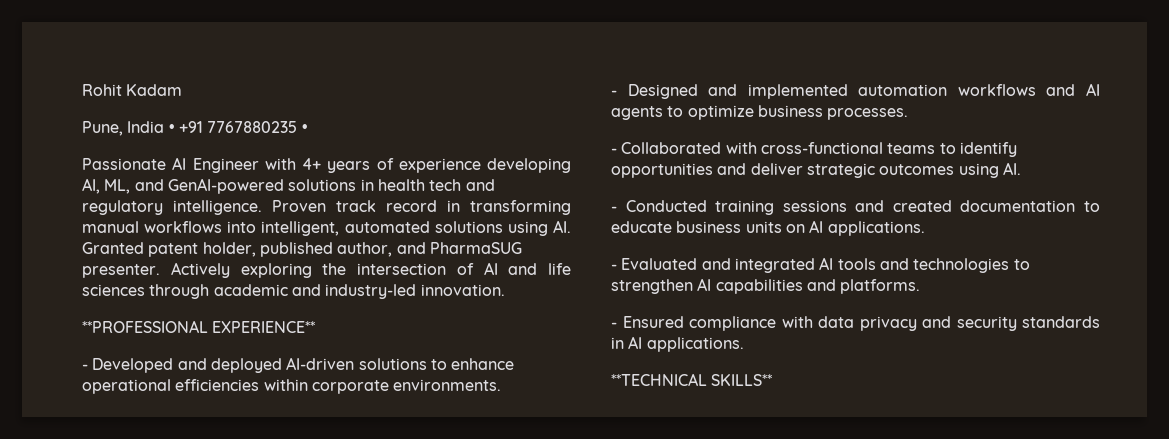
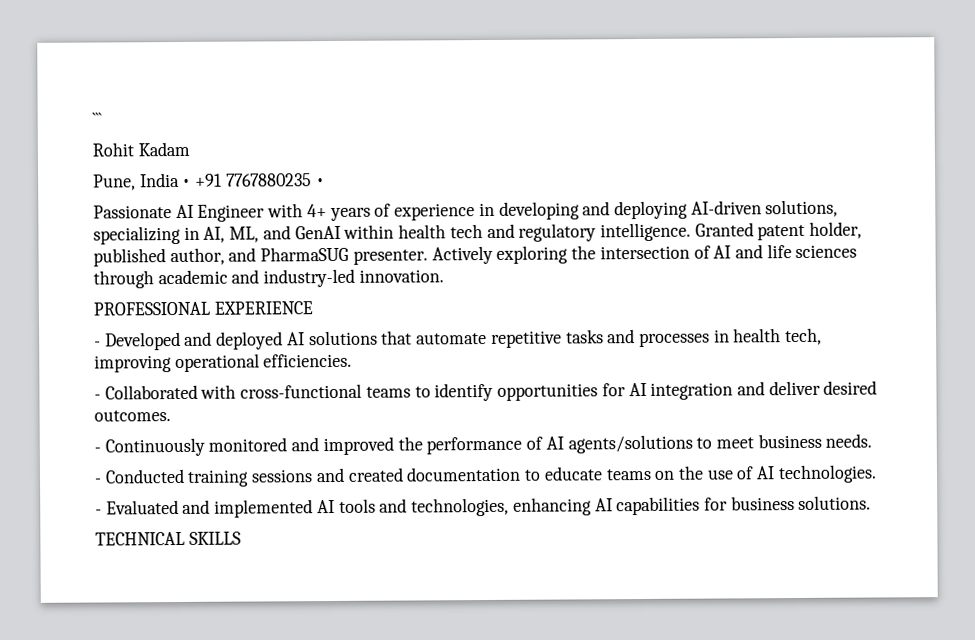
+ ```
- Passionate AI Engineer with 4+ years of experience developing AI, ML, and GenAI-powered solutions in health tech and regulatory intelligence.
+ Passionate AI Engineer with 4+ years of experience in developing and deploying AI-driven solutions, specializing in AI, ML, and GenAI within health tech and regulatory intelligence.
- Proven track record in transforming manual workflows into intelligent, automated solutions using AI. Granted patent holder, published author, and PharmaSUG presenter.
+ Granted patent holder, published author, and PharmaSUG presenter.
- **PROFESSIONAL EXPERIENCE**
+ PROFESSIONAL EXPERIENCE
- - Developed and deployed AI-driven solutions to enhance operational efficiencies within corporate environments.
- - Designed and implemented automation workflows and AI agents to optimize business processes.
+ - Developed and deployed AI solutions that automate repetitive tasks and processes in health tech, improving operational efficiencies.
- - Collaborated with cross-functional teams to identify opportunities and deliver strategic outcomes using AI.
+ - Collaborated with cross-functional teams to identify opportunities for AI integration and deliver desired outcomes.
+ - Continuously monitored and improved the performance of AI agents/solutions to meet business needs.
- - Conducted training sessions and created documentation to educate business units on AI applications.
+ - Conducted training sessions and created documentation to educate teams on the use of AI technologies.
- - Evaluated and integrated AI tools and technologies to strengthen AI capabilities and platforms.
- - Ensured compliance with data privacy and security standards in AI applications.
- **TECHNICAL SKILLS**
+ - Evaluated and implemented AI tools and technologies, enhancing AI capabilities for business solutions.
+ TECHNICAL SKILLS

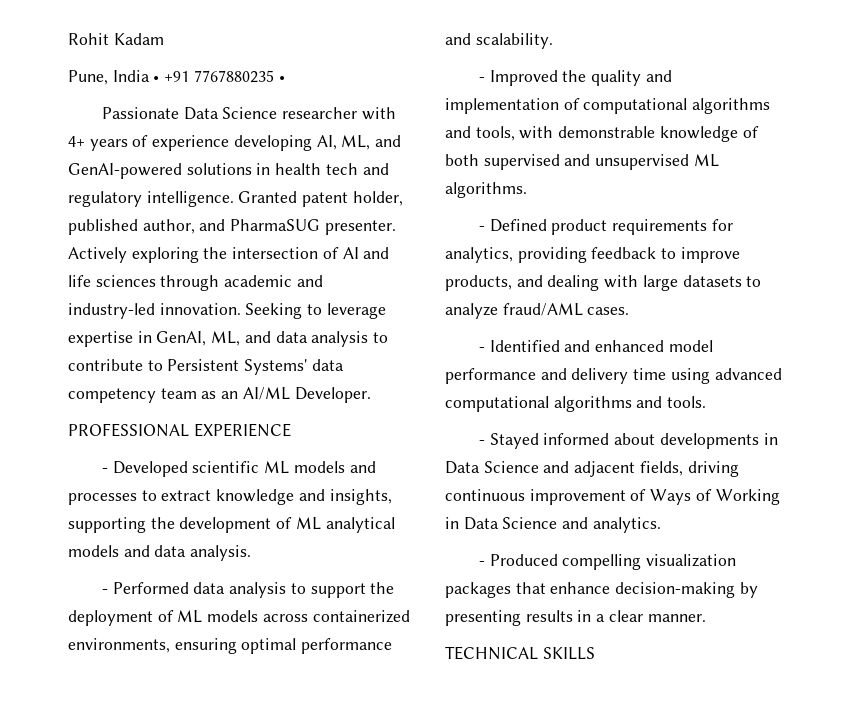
- ```
- Passionate AI Engineer with 4+ years of experience in developing and deploying AI-driven solutions, specializing in AI, ML, and GenAI within health tech and regulatory intelligence.
+ Passionate Data Science researcher with 4+ years of experience developing AI, ML, and GenAI-powered solutions in health tech and regulatory intelligence.
- Actively exploring the intersection of AI and life sciences through academic and industry-led innovation.
+ Actively exploring the intersection of AI and life sciences through academic and industry-led innovation. Seeking to leverage expertise in GenAI, ML, and data analysis to contribute to Persistent Systems' data competency team as an AI/ML Developer.
  PROFESSIONAL EXPERIENCE
- - Developed and deployed AI solutions that automate repetitive tasks and processes in health tech, improving operational efficiencies.
- - Collaborated with cross-functional teams to identify opportunities for AI integration and deliver desired outcomes.
- - Continuously monitored and improved the performance of AI agents/solutions to meet business needs.
- - Conducted training sessions and created documentation to educate teams on the use of AI technologies.
- - Evaluated and implemented AI tools and technologies, enhancing AI capabilities for business solutions.
+ - Developed scientific ML models and processes to extract knowledge and insights, supporting the development of ML analytical models and data analysis.
+ - Performed data analysis to support the deployment of ML models across containerized environments, ensuring optimal performance and scalability.
+ - Improved the quality and implementation of computational algorithms and tools, with demonstrable knowledge of both supervised and unsupervised ML algorithms.
+ - Defined product requirements for analytics, providing feedback to improve products, and dealing with large datasets to analyze fraud/AML cases.
+ - Identified and enhanced model performance and delivery time using advanced computational algorithms and tools.
+ - Stayed informed about developments in Data Science and adjacent fields, driving continuous improvement of Ways of Working in Data Science and analytics.
+ - Produced compelling visualization packages that enhance decision-making by presenting results in a clear manner.

